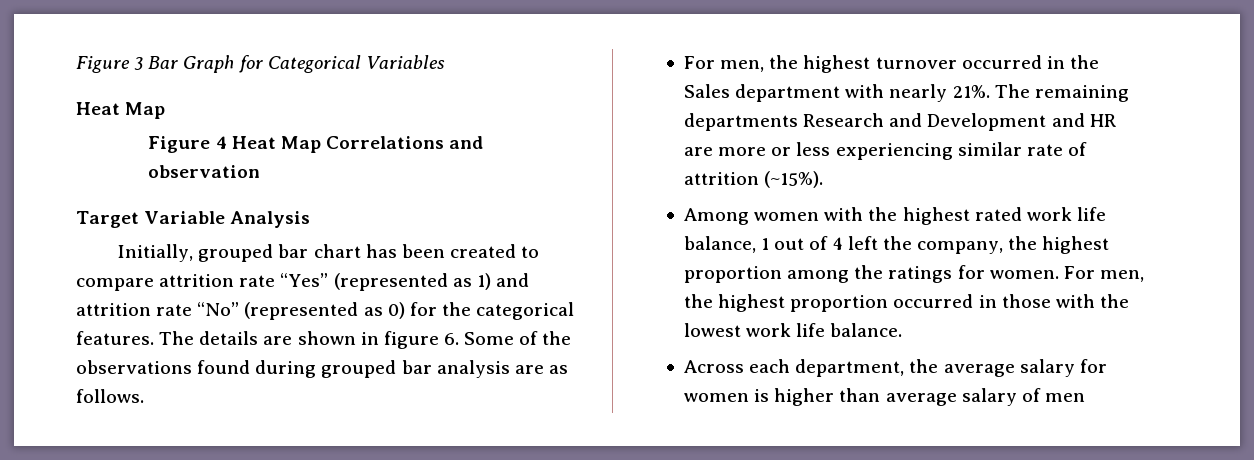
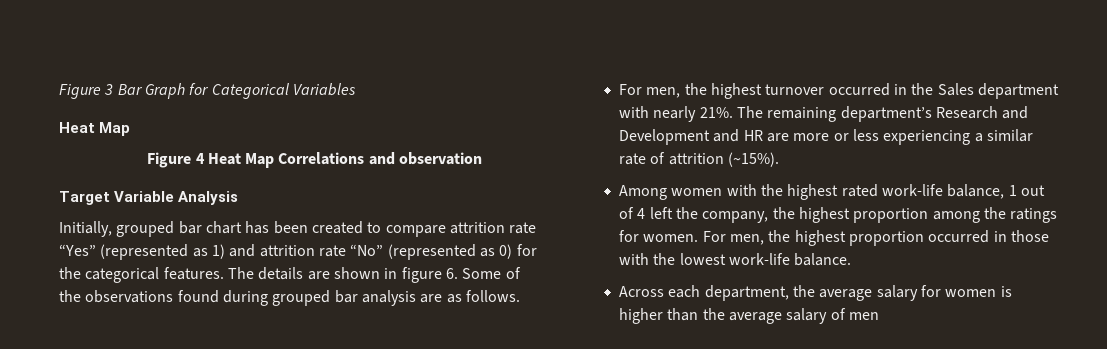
- The remaining departments Research and Development and HR are more or less experiencing similar rate of attrition (~15%).
+ The remaining department’s Research and Development and HR are more or less experiencing a similar rate of attrition (~15%).
- Among women with the highest rated work life balance, 1 out of 4 left the company, the highest proportion among the ratings for women.
+ Among women with the highest rated work-life balance, 1 out of 4 left the company, the highest proportion among the ratings for women.
- For men, the highest proportion occurred in those with the lowest work life balance.
+ For men, the highest proportion occurred in those with the lowest work-life balance.
- Across each department, the average salary for women is higher than average salary of men
+ Across each department, the average salary for women is higher than the average salary of men

